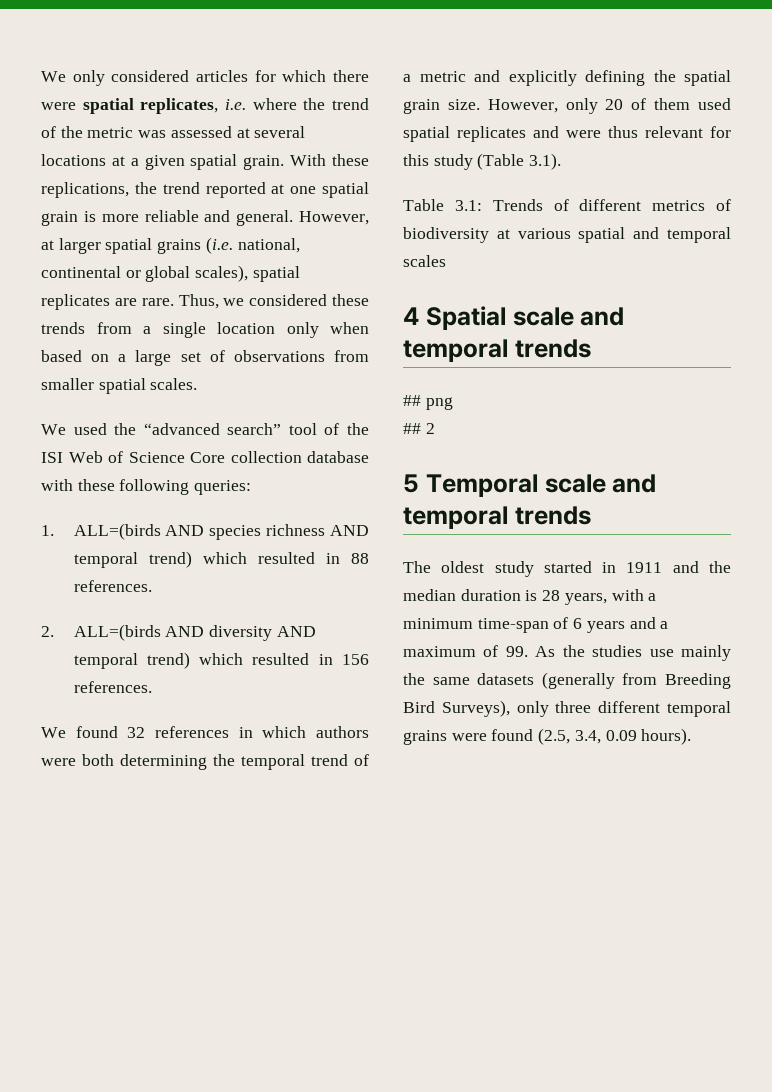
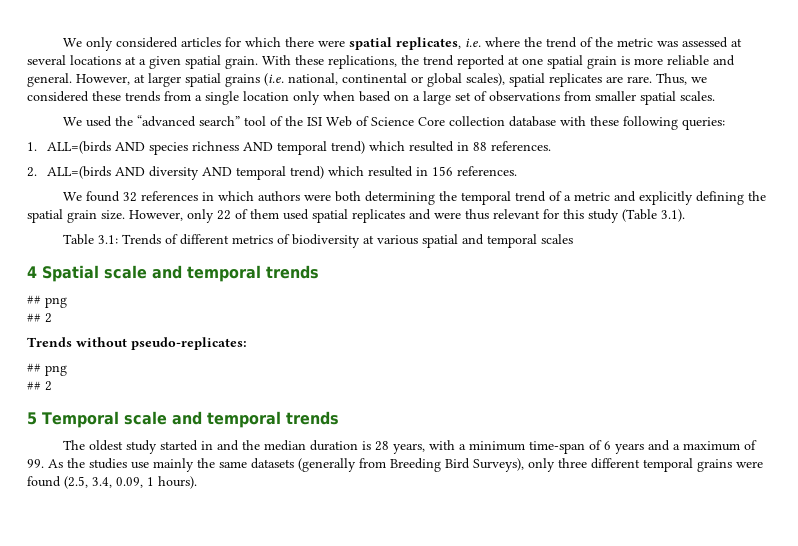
- However, only 20 of them used spatial replicates and were thus relevant for this study (Table 3.1).
+ However, only 22 of them used spatial replicates and were thus relevant for this study (Table 3.1).
+ Trends without pseudo-replicates:
+ ## png
+ ## 2
- The oldest study started in 1911 and the median duration is 28 years, with a minimum time-span of 6 years and a maximum of 99. As the studies use mainly the same datasets (generally from Breeding Bird Surveys), only three different temporal grains were found (2.5, 3.4, 0.09 hours).
+ The oldest study started in and the median duration is 28 years, with a minimum time-span of 6 years and a maximum of 99. As the studies use mainly the same datasets (generally from Breeding Bird Surveys), only three different temporal grains were found (2.5, 3.4, 0.09, 1 hours).

